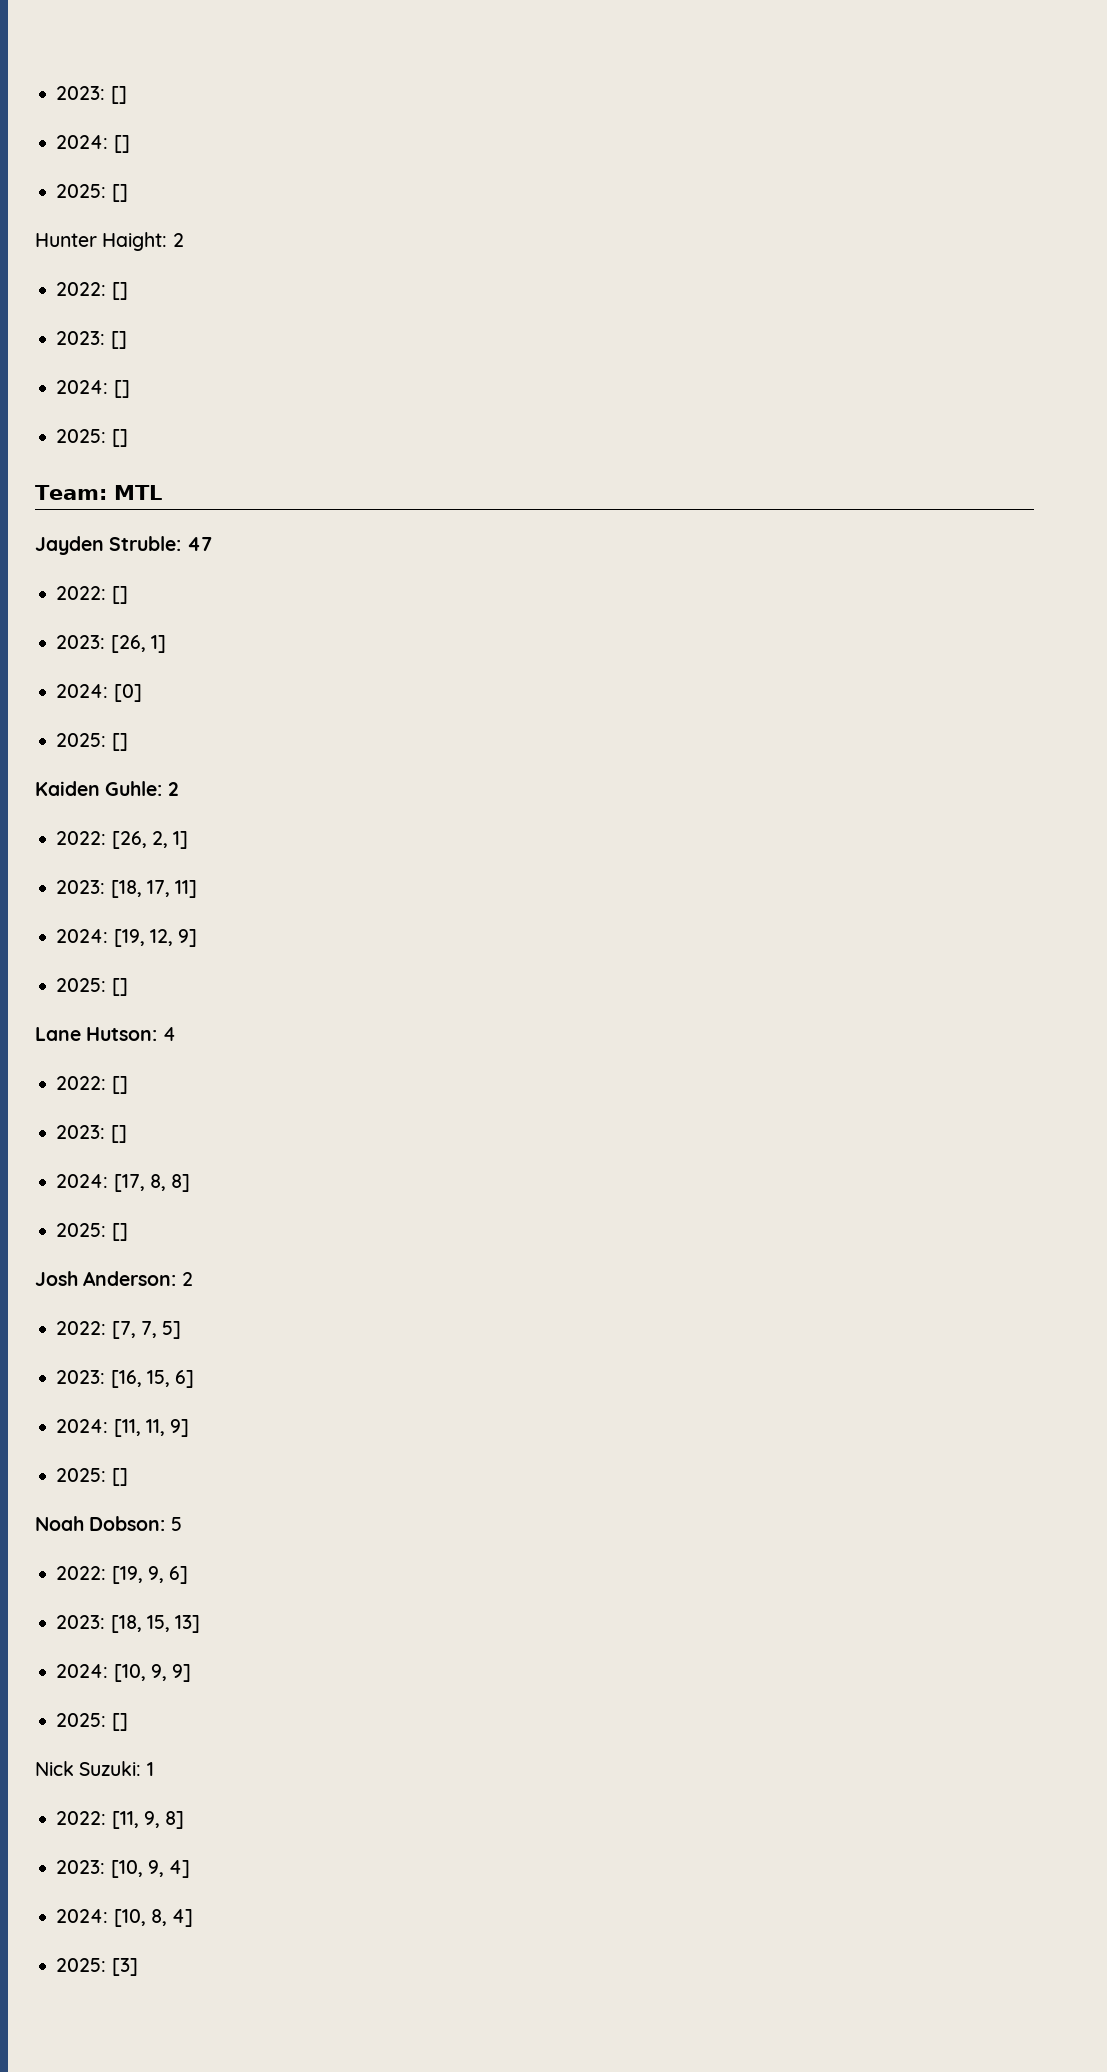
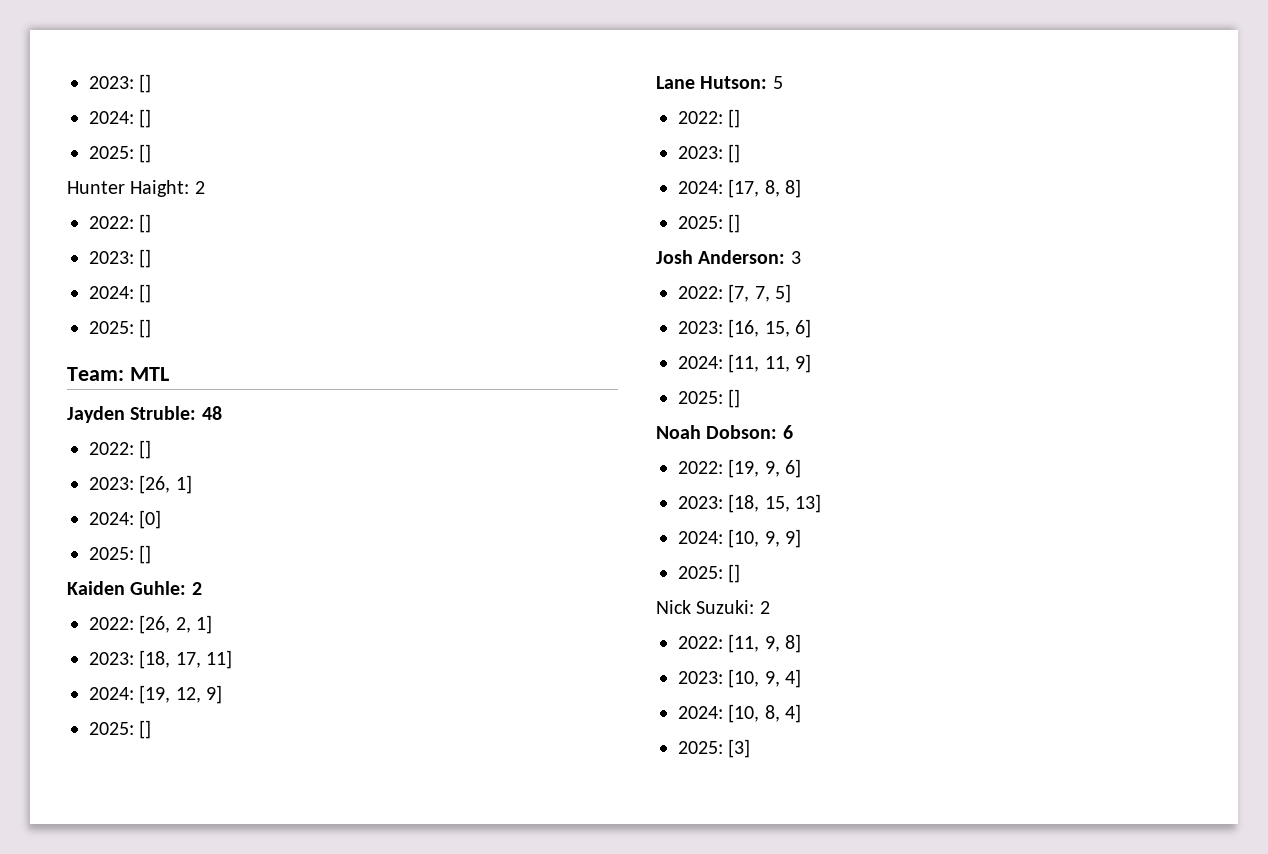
- Jayden Struble: 47
+ Jayden Struble: 48
- Lane Hutson: 4
+ Lane Hutson: 5
- Josh Anderson: 2
+ Josh Anderson: 3
- Noah Dobson: 5
+ Noah Dobson: 6
- Nick Suzuki: 1
+ Nick Suzuki: 2

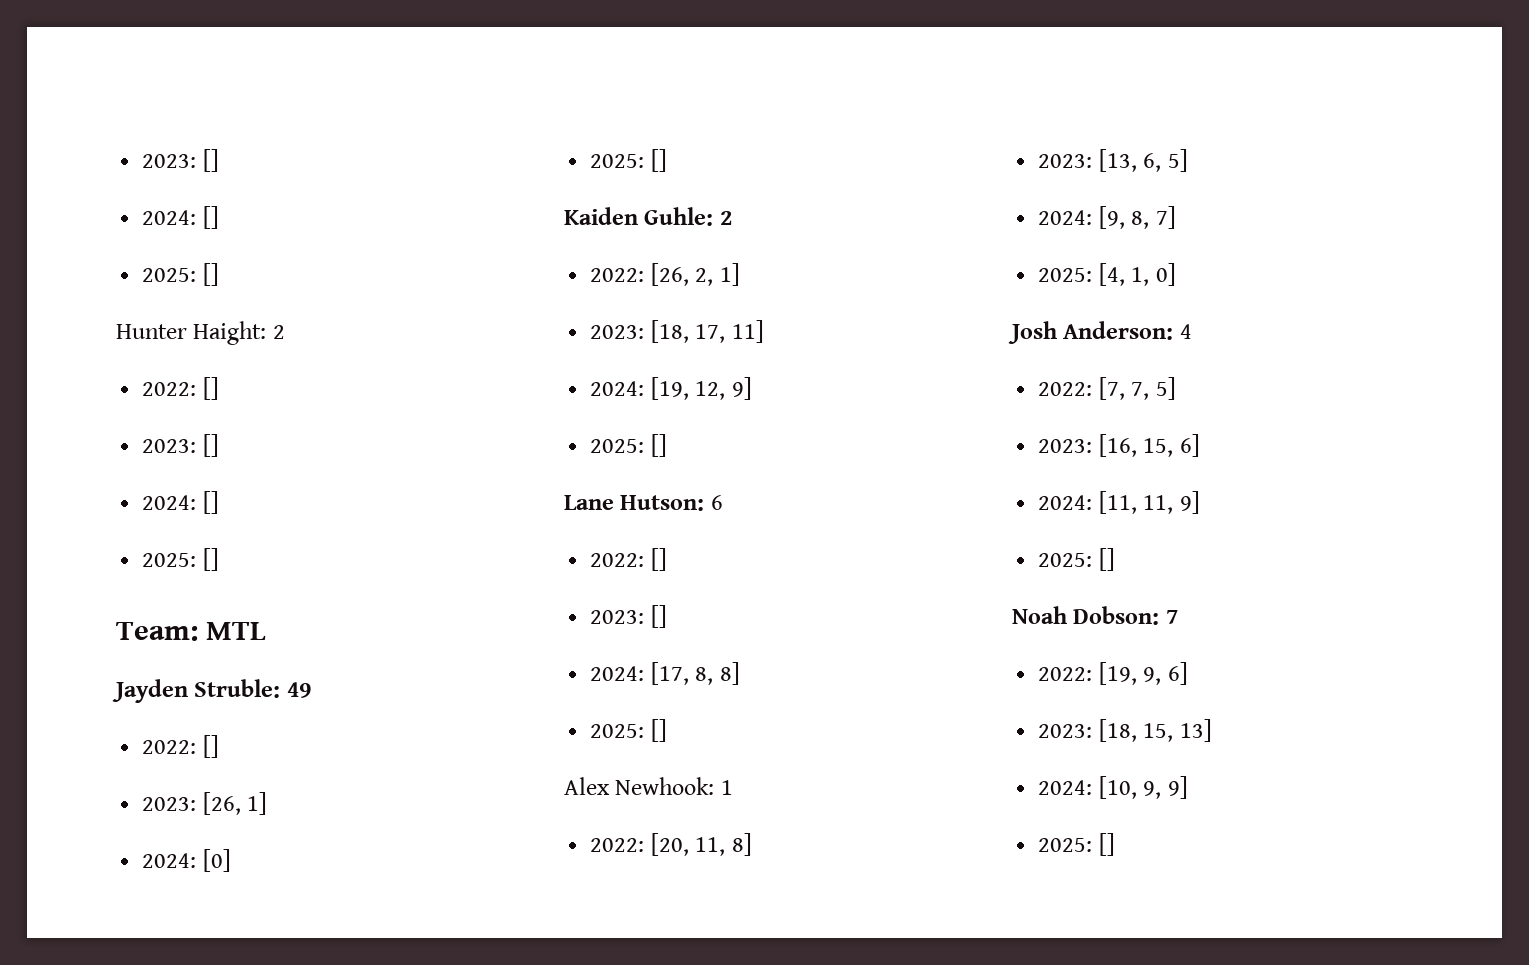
- Jayden Struble: 48
+ Jayden Struble: 49
- Lane Hutson: 5
+ Lane Hutson: 6
+ Alex Newhook: 1
+ 2022: [20, 11, 8]
+ 2023: [13, 6, 5]
+ 2024: [9, 8, 7]
+ 2025: [4, 1, 0]
- Josh Anderson: 3
+ Josh Anderson: 4
- Noah Dobson: 6
+ Noah Dobson: 7
- Nick Suzuki: 2
- 2022: [11, 9, 8]
- 2023: [10, 9, 4]
- 2024: [10, 8, 4]
- 2025: [3]

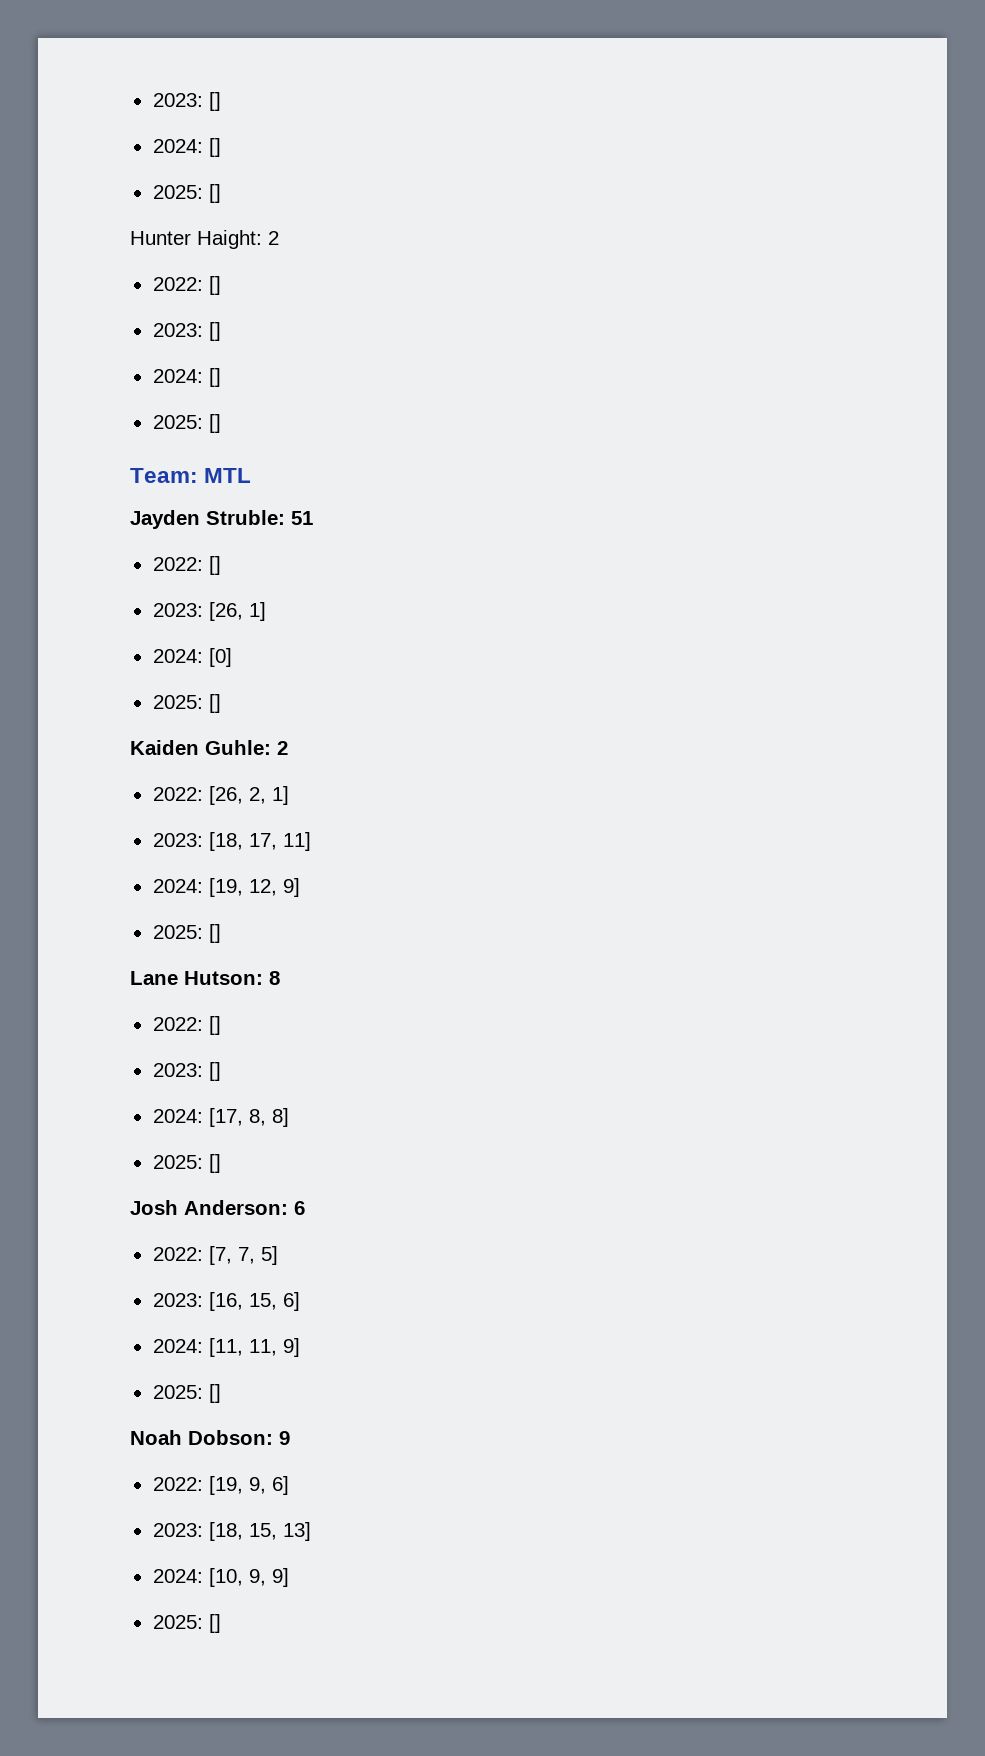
- Jayden Struble: 49
+ Jayden Struble: 51
- Lane Hutson: 6
+ Lane Hutson: 8
- Alex Newhook: 1
- 2022: [20, 11, 8]
- 2023: [13, 6, 5]
- 2024: [9, 8, 7]
- 2025: [4, 1, 0]
- Josh Anderson: 4
+ Josh Anderson: 6
- Noah Dobson: 7
+ Noah Dobson: 9

